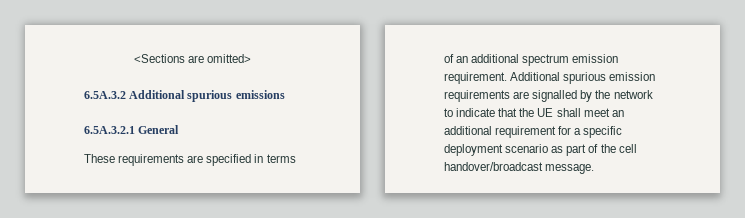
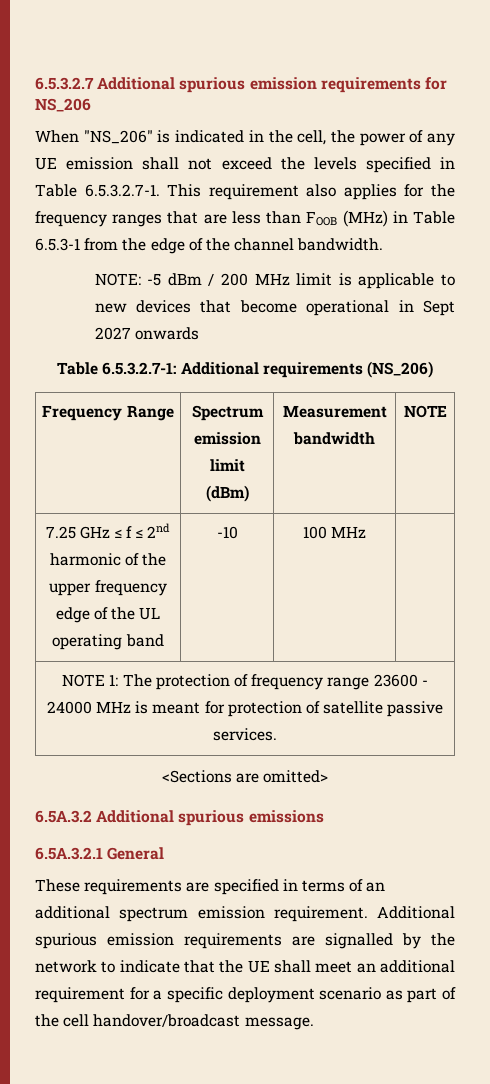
+ 6.5.3.2.7 Additional spurious emission requirements for NS_206
+ When "NS_206" is indicated in the cell, the power of any UE emission shall not exceed the levels specified in Table 6.5.3.2.7-1. This requirement also applies for the frequency ranges that are less than FOOB (MHz) in Table 6.5.3-1 from the edge of the channel bandwidth.
+ NOTE: -5 dBm / 200 MHz limit is applicable to new devices that become operational in Sept 2027 onwards
+ Table 6.5.3.2.7-1: Additional requirements (NS_206)
+ Frequency Range | Spectrum emission limit (dBm) | Measurement bandwidth | NOTE
+ 7.25 GHz ≤ f ≤ 2nd harmonic of the upper frequency edge of the UL operating band | -10 | 100 MHz |
+ NOTE 1: The protection of frequency range 23600 - 24000 MHz is meant for protection of satellite passive services.

